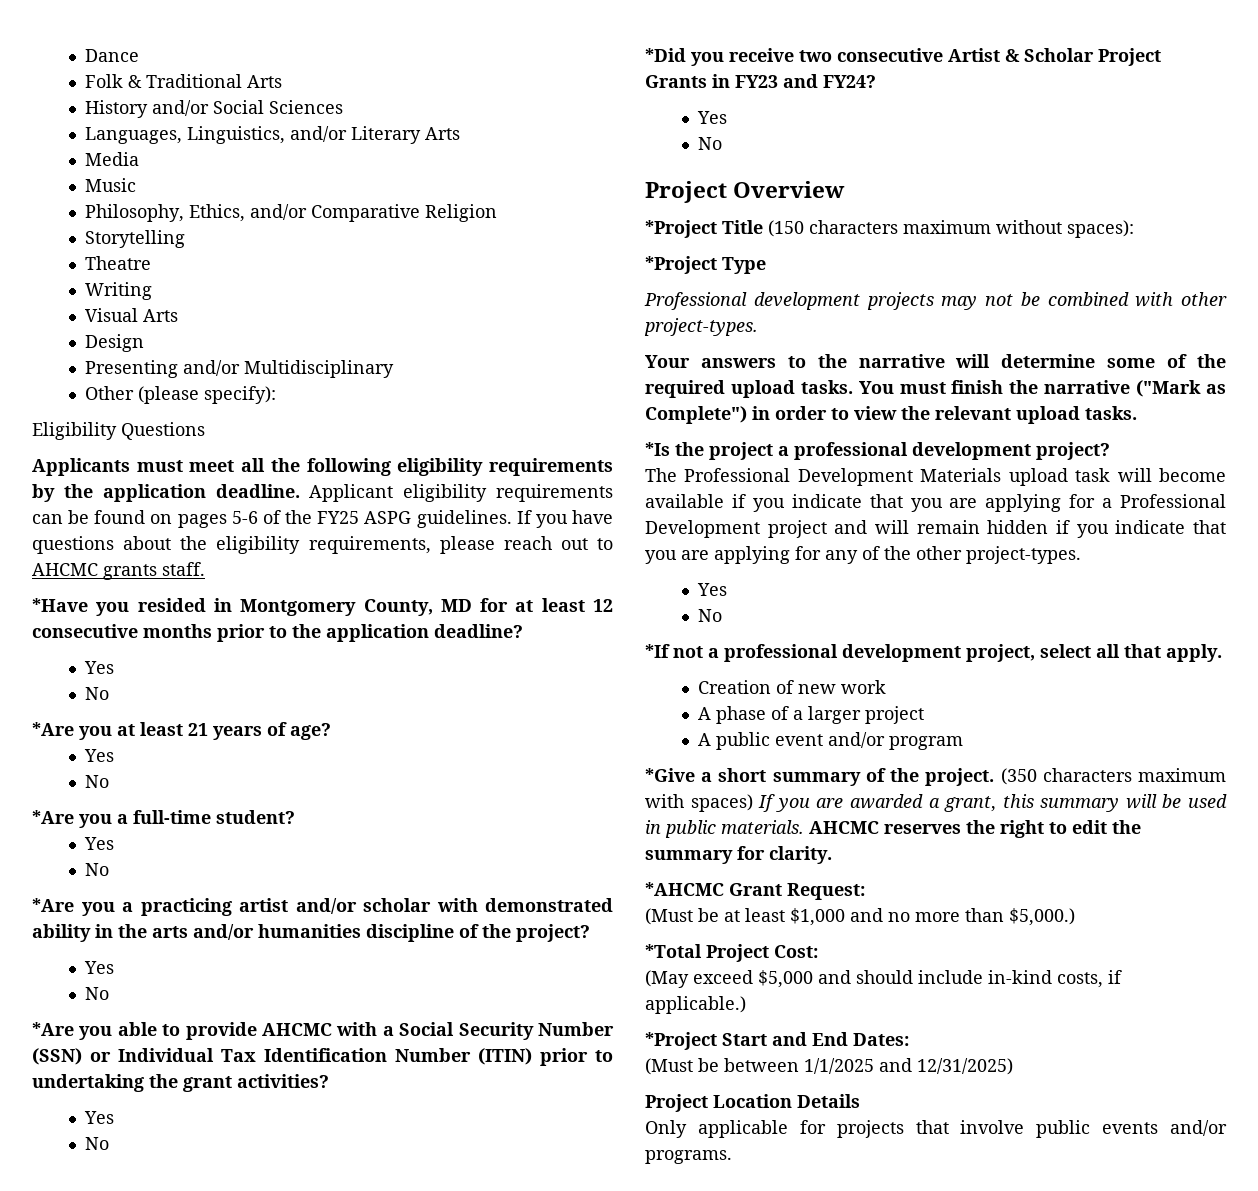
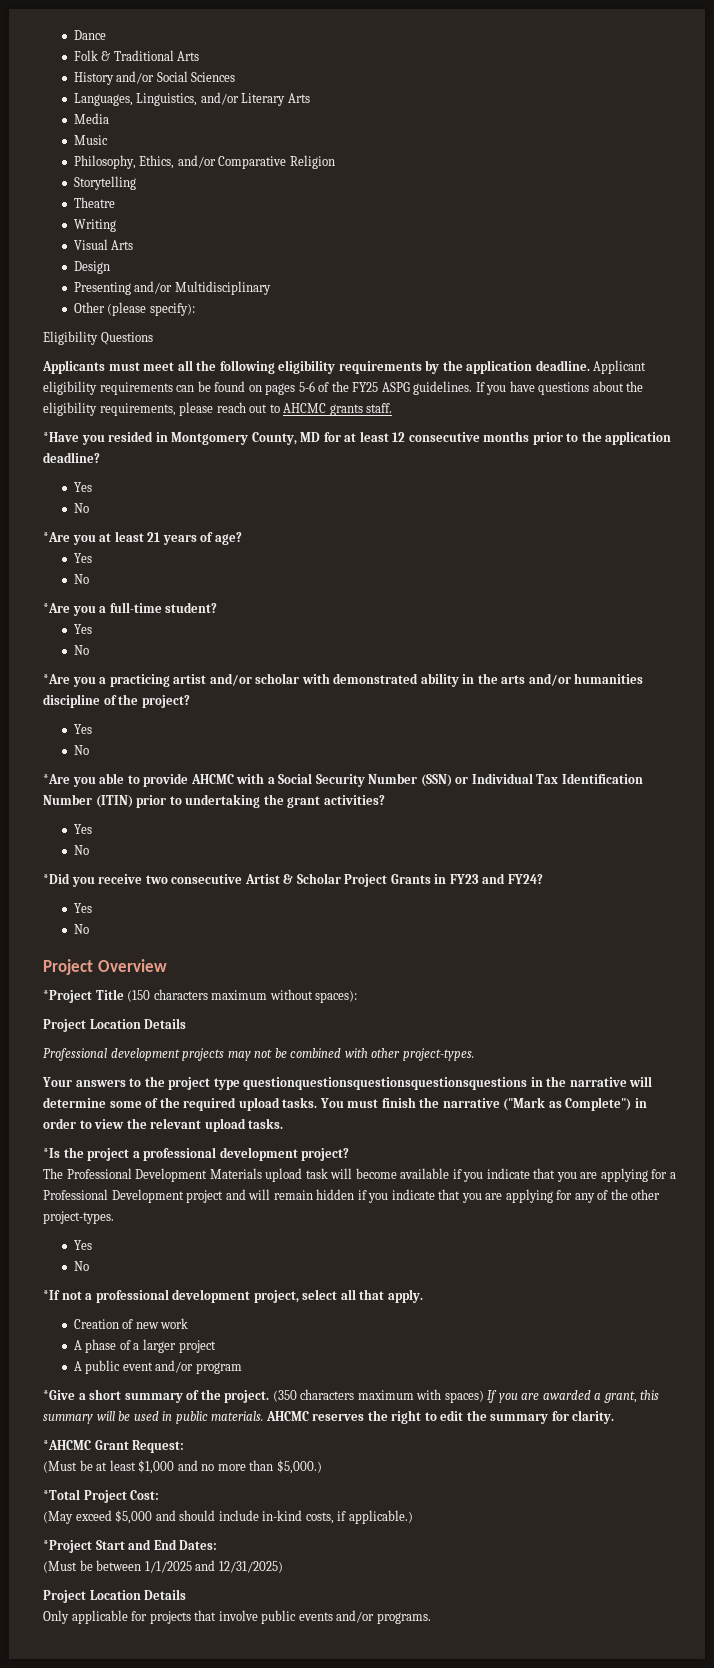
  *Project Title (150 characters maximum without spaces):
- *Project Type
+ Project Location Details
- Your answers to the narrative will determine some of the required upload tasks.
+ Your answers to the project type questionquestionsquestionsquestionsquestions in the narrative will determine some of the required upload tasks.

